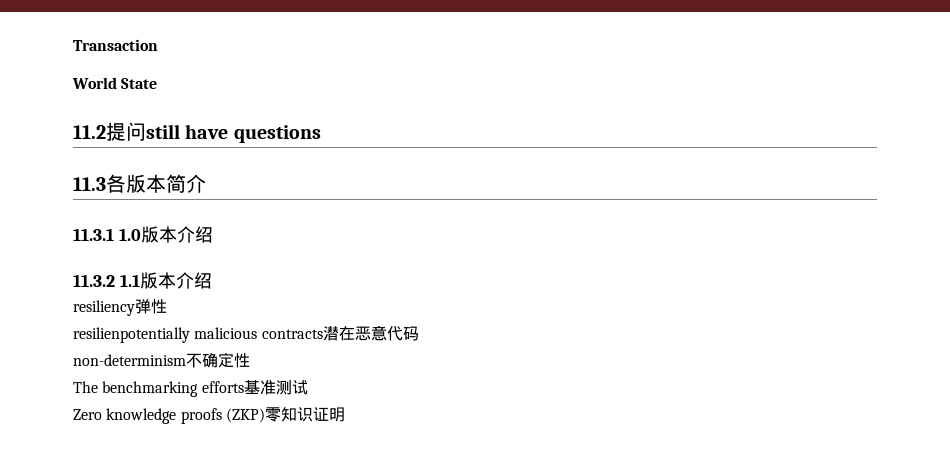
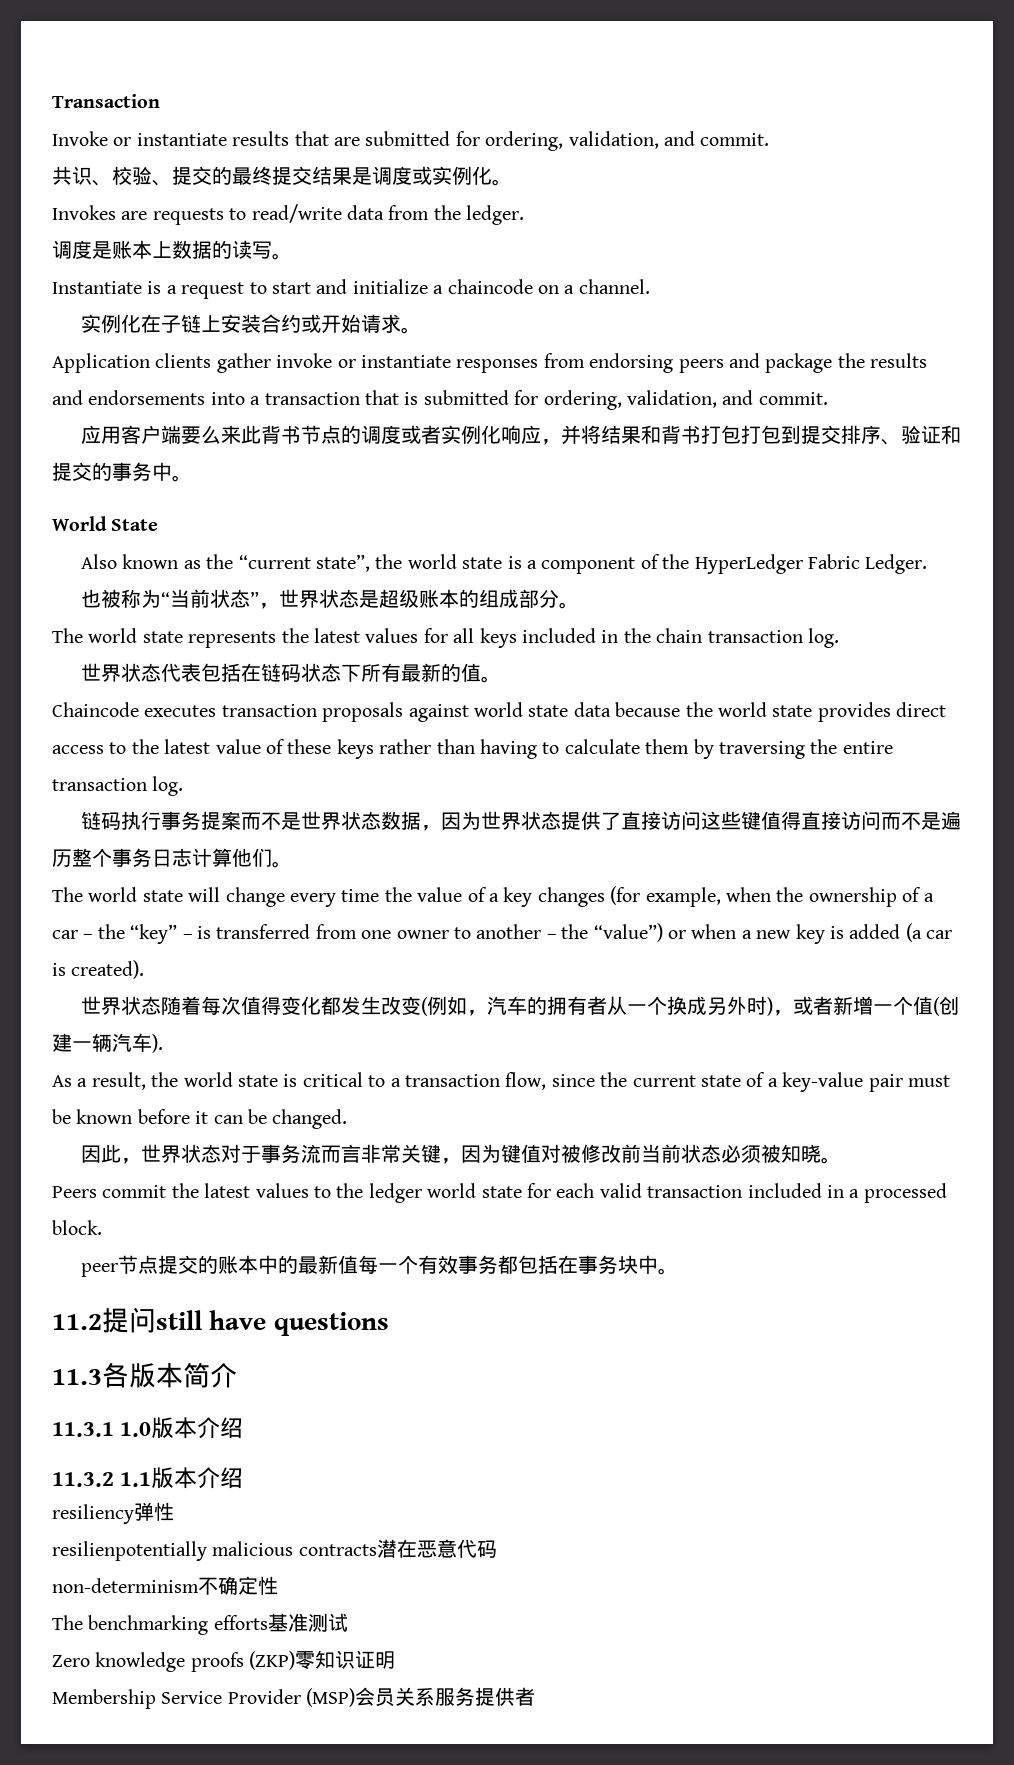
+ Invoke or instantiate results that are submitted for ordering, validation, and commit.
+ 共识、校验、提交的最终提交结果是调度或实例化。
+ Invokes are requests to read/write data from the ledger.
+ 调度是账本上数据的读写。
+ Instantiate is a request to start and initialize a chaincode on a channel.
+ 实例化在子链上安装合约或开始请求。
+ Application clients gather invoke or instantiate responses from endorsing peers and package the results and endorsements into a transaction that is submitted for ordering, validation, and commit.
+ 应用客户端要么来此背书节点的调度或者实例化响应，并将结果和背书打包打包到提交排序、验证和提交的事务中。
  World State
+ Also known as the “current state”, the world state is a component of the HyperLedger Fabric Ledger.
+ 也被称为“当前状态”，世界状态是超级账本的组成部分。
+ The world state represents the latest values for all keys included in the chain transaction log.
+ 世界状态代表包括在链码状态下所有最新的值。
+ Chaincode executes transaction proposals against world state data because the world state provides direct access to the latest value of these keys rather than having to calculate them by traversing the entire transaction log.
+ 链码执行事务提案而不是世界状态数据，因为世界状态提供了直接访问这些键值得直接访问而不是遍历整个事务日志计算他们。
+ The world state will change every time the value of a key changes (for example, when the ownership of a car – the “key” – is transferred from one owner to another – the “value”) or when a new key is added (a car is created).
+ 世界状态随着每次值得变化都发生改变(例如，汽车的拥有者从一个换成另外时)，或者新增一个值(创建一辆汽车).
+ As a result, the world state is critical to a transaction flow, since the current state of a key-value pair must be known before it can be changed.
+ 因此，世界状态对于事务流而言非常关键，因为键值对被修改前当前状态必须被知晓。
+ Peers commit the latest values to the ledger world state for each valid transaction included in a processed block.
+ peer节点提交的账本中的最新值每一个有效事务都包括在事务块中。
+ Membership Service Provider (MSP)会员关系服务提供者

